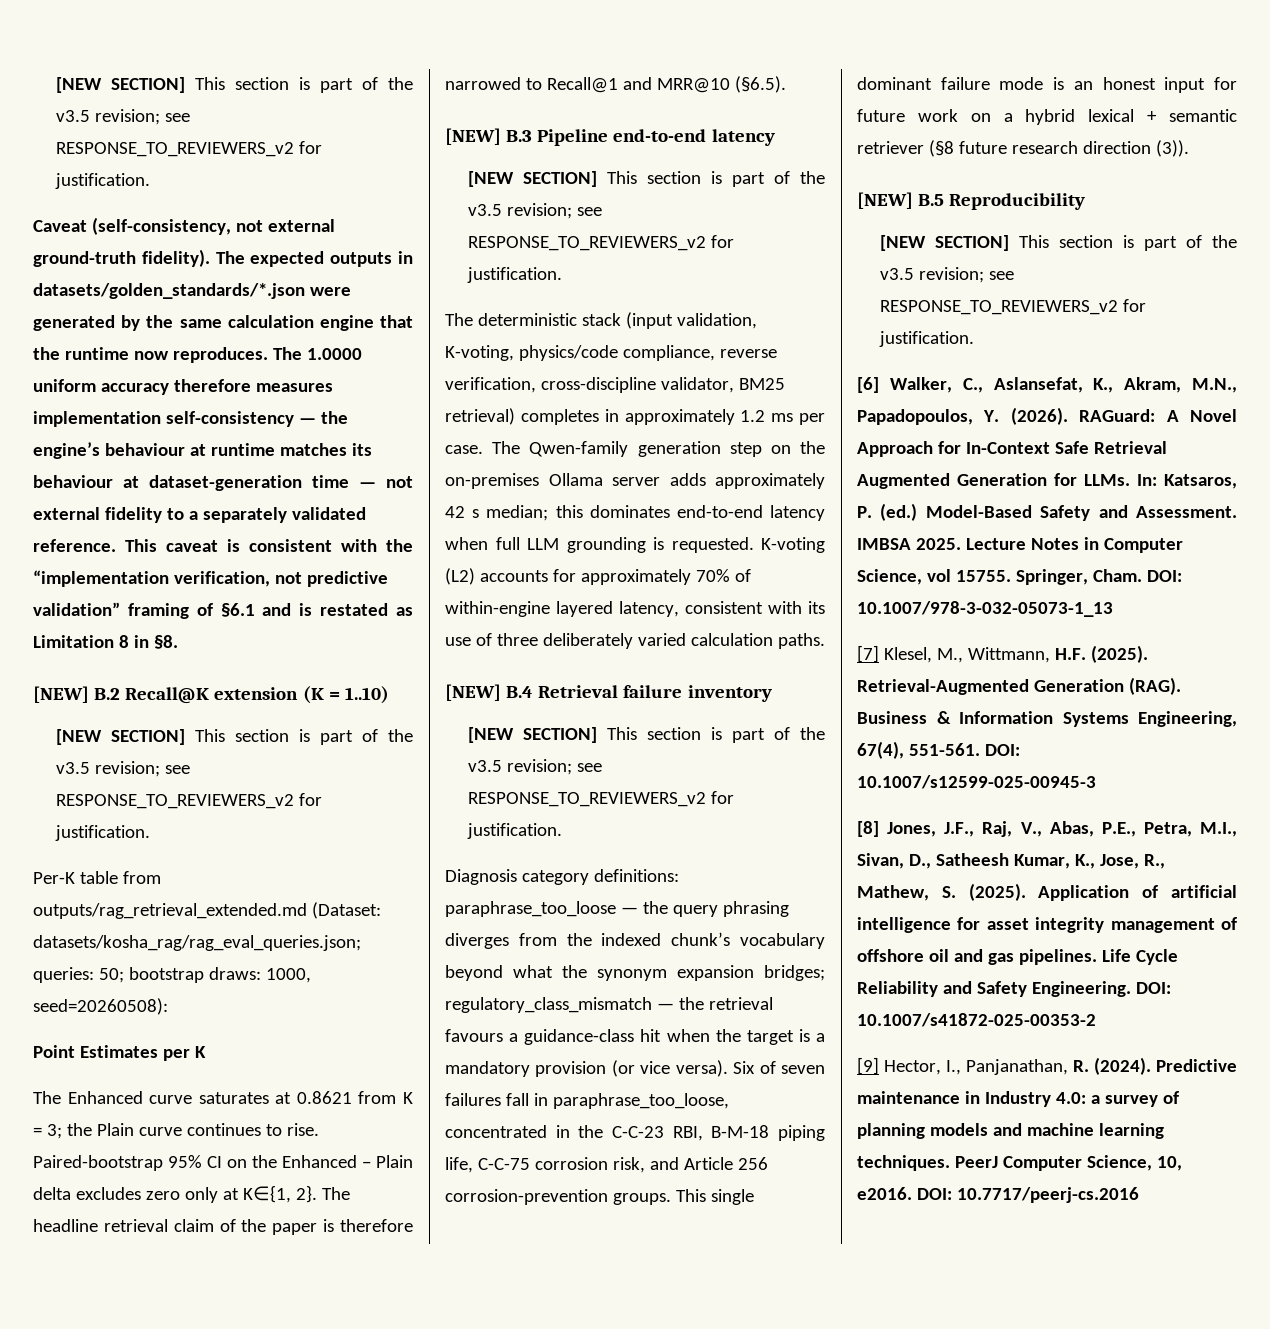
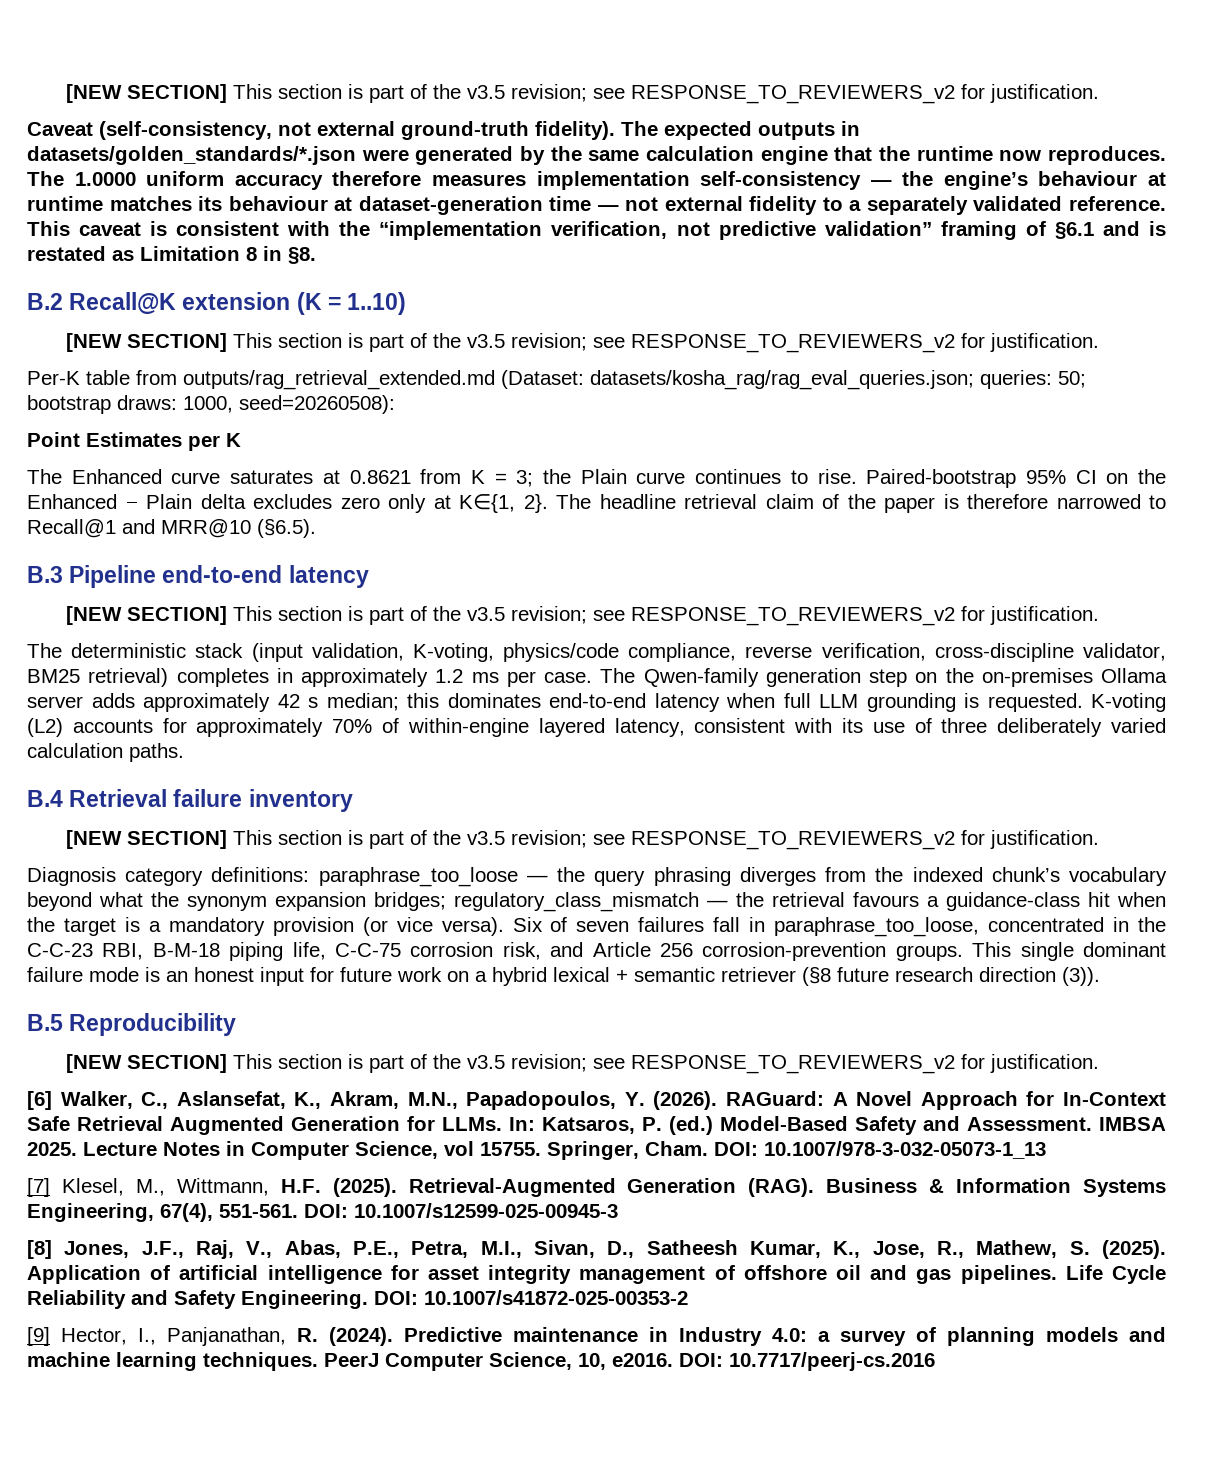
- [NEW] B.2 Recall@K extension (K = 1..10)
+ B.2 Recall@K extension (K = 1..10)
- [NEW] B.3 Pipeline end-to-end latency
+ B.3 Pipeline end-to-end latency
- [NEW] B.4 Retrieval failure inventory
+ B.4 Retrieval failure inventory
- [NEW] B.5 Reproducibility
+ B.5 Reproducibility

